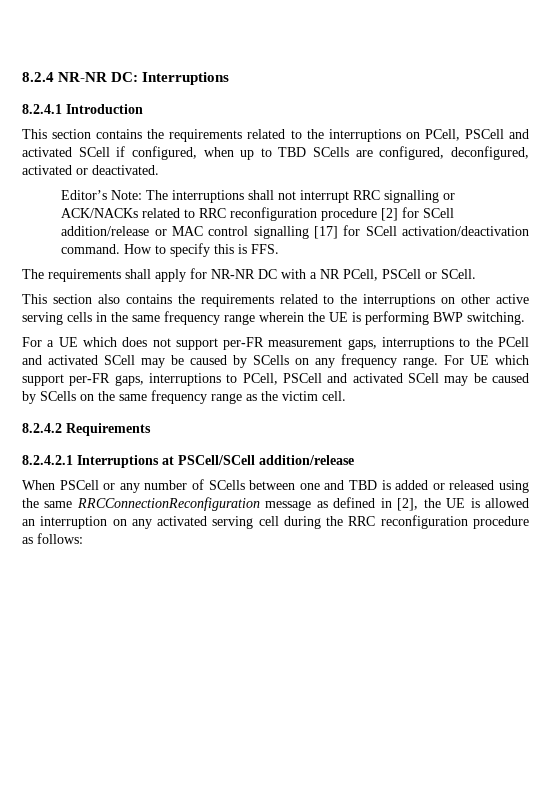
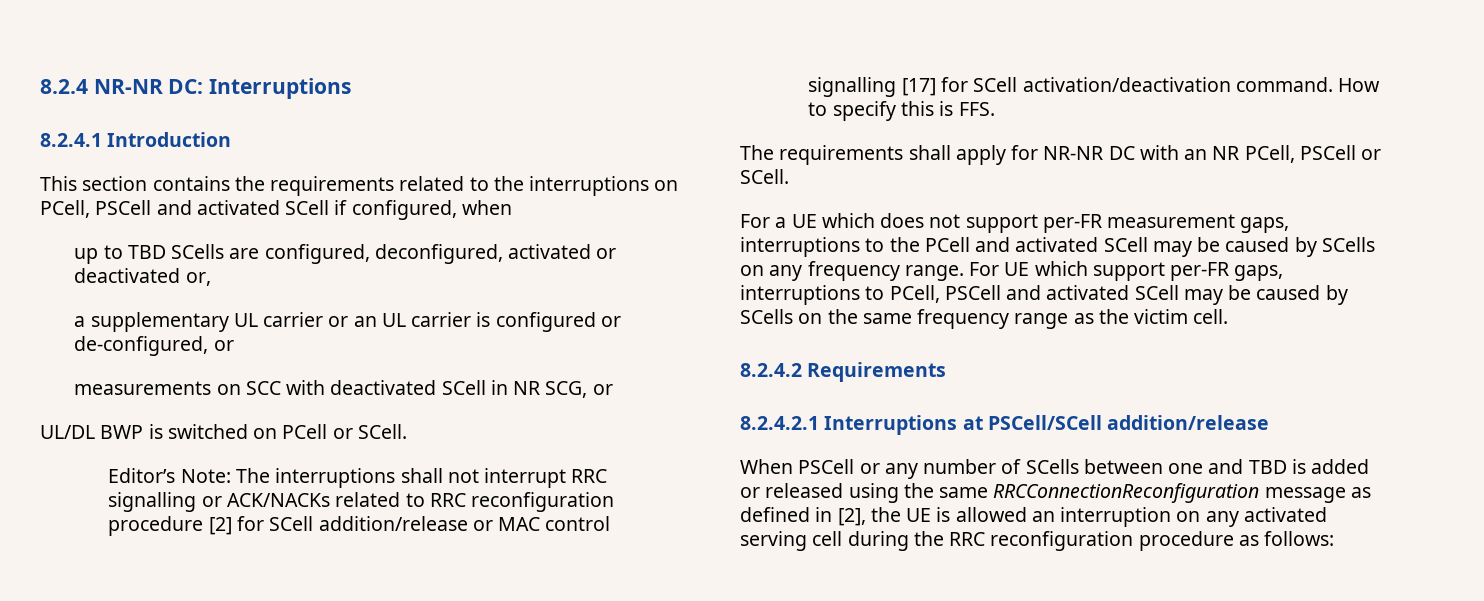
- This section contains the requirements related to the interruptions on PCell, PSCell and activated SCell if configured, when up to TBD SCells are configured, deconfigured, activated or deactivated.
+ This section contains the requirements related to the interruptions on PCell, PSCell and activated SCell if configured, when
+ up to TBD SCells are configured, deconfigured, activated or deactivated or,
+ a supplementary UL carrier or an UL carrier is configured or de-configured, or
+ measurements on SCC with deactivated SCell in NR SCG, or
+ UL/DL BWP is switched on PCell or SCell.
- The requirements shall apply for NR-NR DC with a NR PCell, PSCell or SCell.
+ The requirements shall apply for NR-NR DC with an NR PCell, PSCell or SCell.
- This section also contains the requirements related to the interruptions on other active serving cells in the same frequency range wherein the UE is performing BWP switching.

